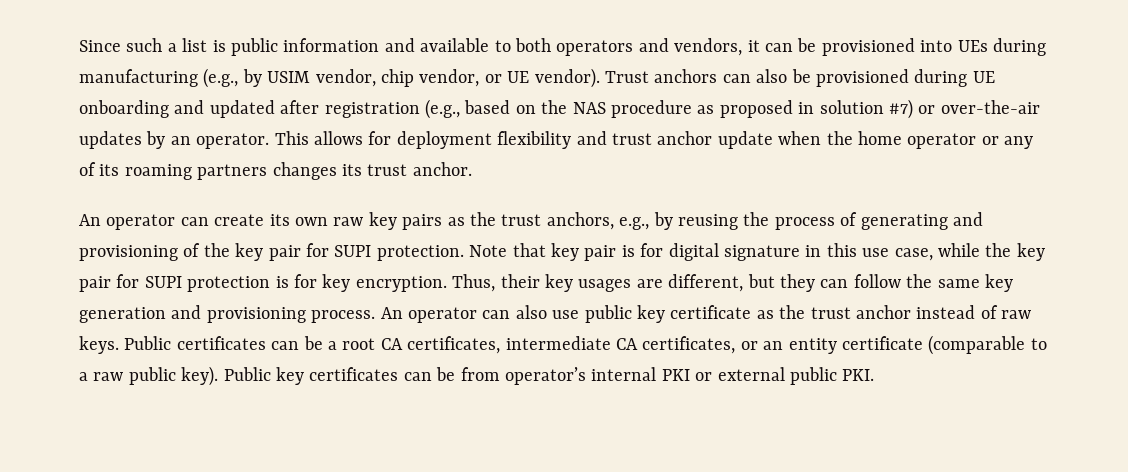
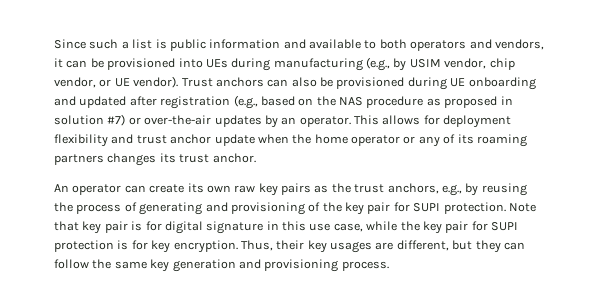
- An operator can also use public key certificate as the trust anchor instead of raw keys. Public certificates can be a root CA certificates, intermediate CA certificates, or an entity certificate (comparable to a raw public key). Public key certificates can be from operator’s internal PKI or external public PKI.

